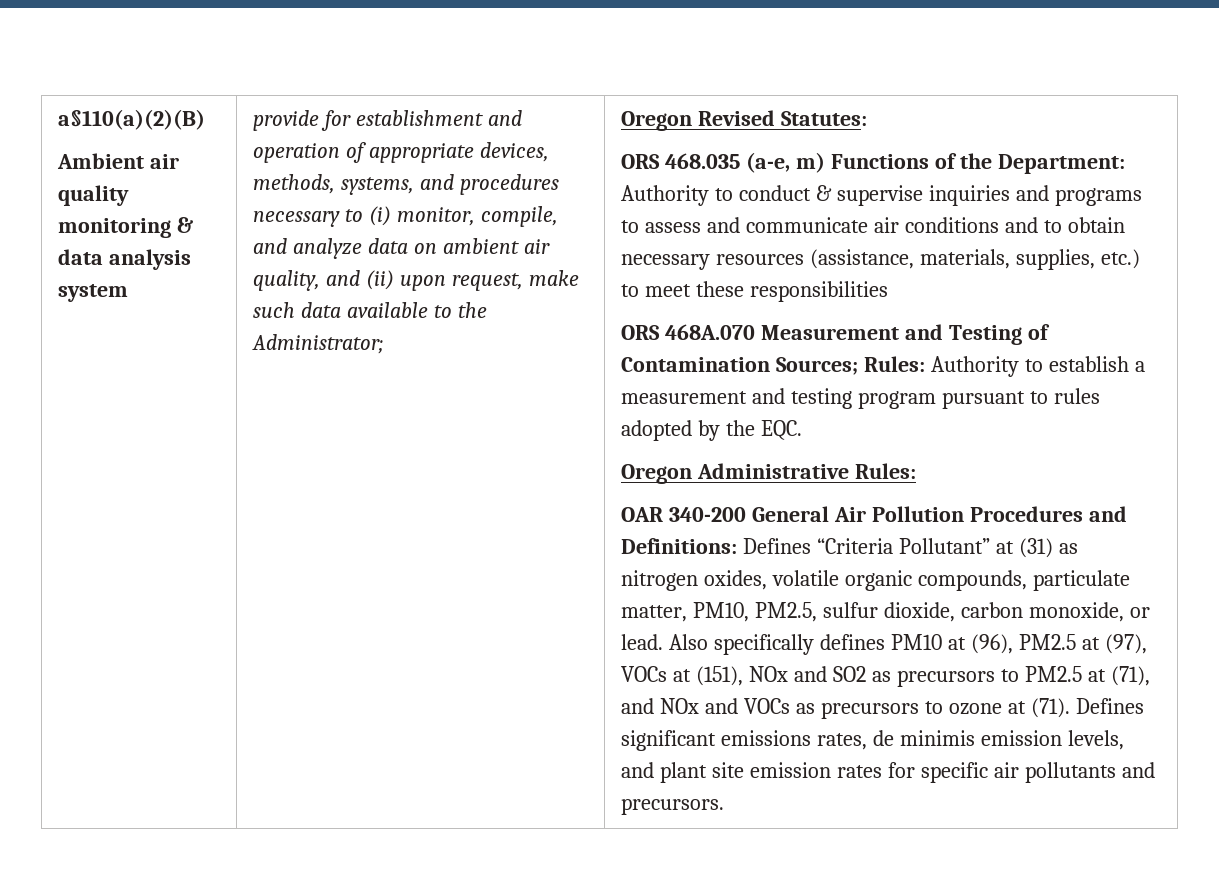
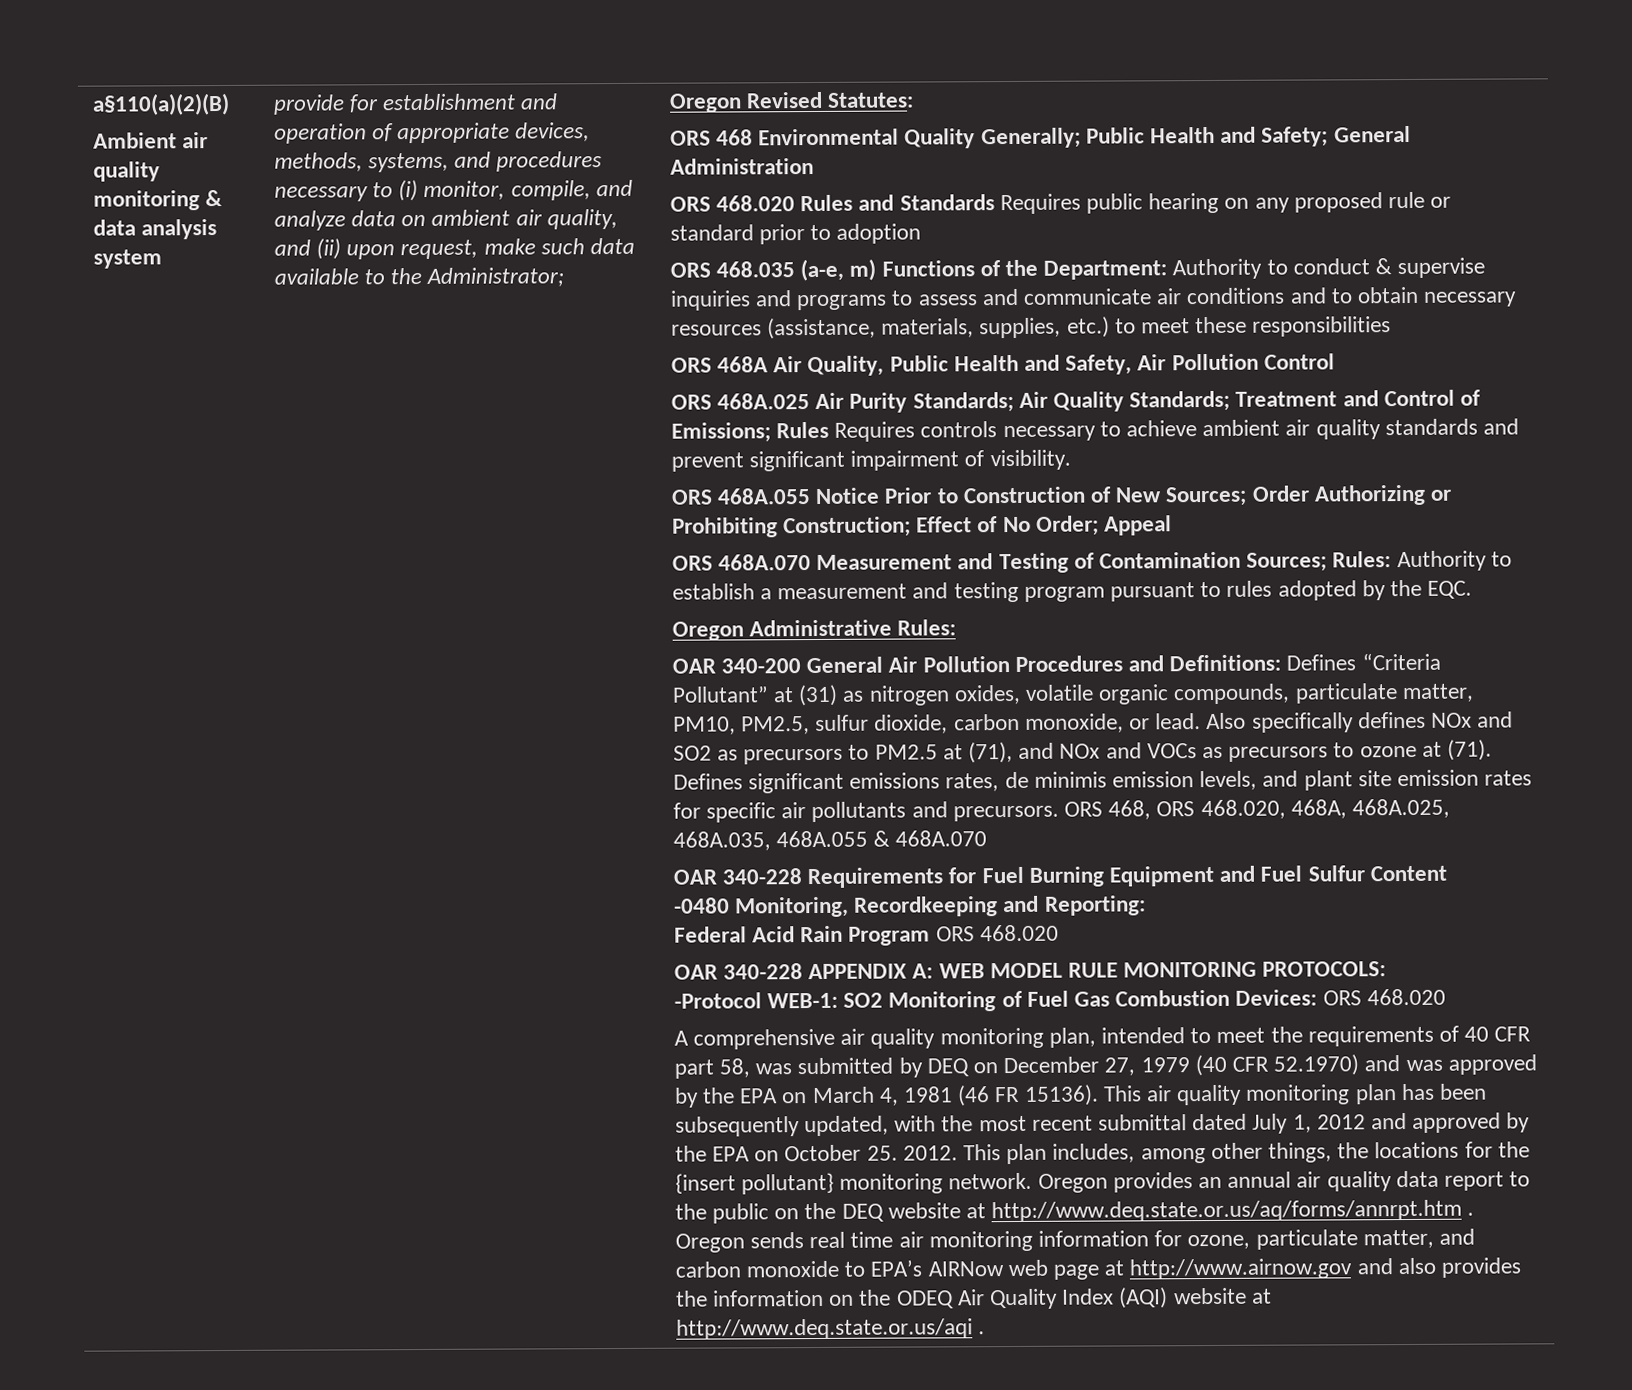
+ ORS 468 Environmental Quality Generally; Public Health and Safety; General Administration
+ ORS 468.020 Rules and Standards Requires public hearing on any proposed rule or standard prior to adoption
+ ORS 468A Air Quality, Public Health and Safety, Air Pollution Control
+ ORS 468A.025 Air Purity Standards; Air Quality Standards; Treatment and Control of Emissions; Rules Requires controls necessary to achieve ambient air quality standards and prevent significant impairment of visibility.
+ ORS 468A.055 Notice Prior to Construction of New Sources; Order Authorizing or Prohibiting Construction; Effect of No Order; Appeal
- Also specifically defines PM10 at (96), PM2.5 at (97), VOCs at (151), NOx and SO2 as precursors to PM2.5 at (71), and NOx and VOCs as precursors to ozone at (71).
+ Also specifically defines NOx and SO2 as precursors to PM2.5 at (71), and NOx and VOCs as precursors to ozone at (71).
+ ORS 468, ORS 468.020, 468A, 468A.025, 468A.035, 468A.055 & 468A.070
+ OAR 340-228 Requirements for Fuel Burning Equipment and Fuel Sulfur Content
+ -0480 Monitoring, Recordkeeping and Reporting:
+ Federal Acid Rain Program ORS 468.020
+ OAR 340-228 APPENDIX A: WEB MODEL RULE MONITORING PROTOCOLS:
+ -Protocol WEB-1: SO2 Monitoring of Fuel Gas Combustion Devices: ORS 468.020
+ A comprehensive air quality monitoring plan, intended to meet the requirements of 40 CFR part 58, was submitted by DEQ on December 27, 1979 (40 CFR 52.1970) and was approved by the EPA on March 4, 1981 (46 FR 15136). This air quality monitoring plan has been subsequently updated, with the most recent submittal dated July 1, 2012 and approved by the EPA on October 25. 2012. This plan includes, among other things, the locations for the {insert pollutant} monitoring network. Oregon provides an annual air quality data report to the public on the DEQ website at http://www.deq.state.or.us/aq/forms/annrpt.htm . Oregon sends real time air monitoring information for ozone, particulate matter, and carbon monoxide to EPA’s AIRNow web page at http://www.airnow.gov and also provides the information on the ODEQ Air Quality Index (AQI) website at http://www.deq.state.or.us/aqi .

